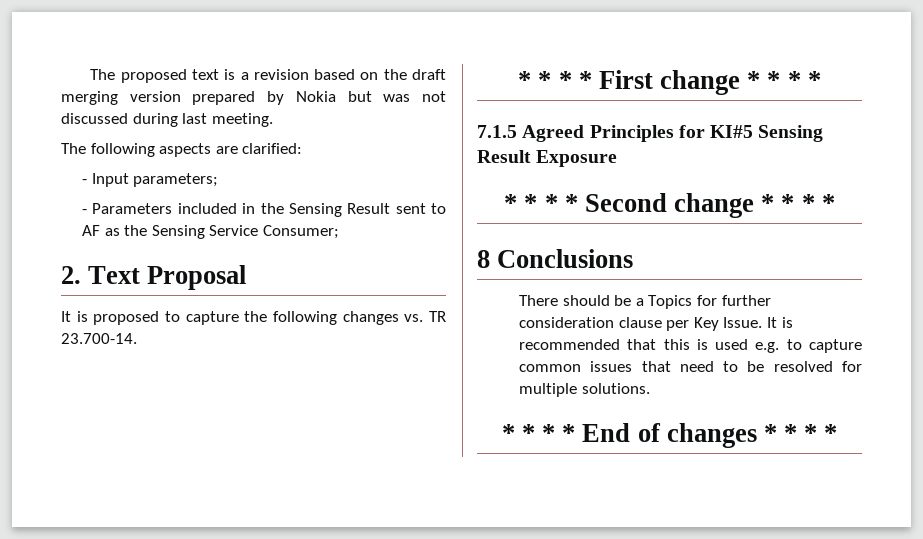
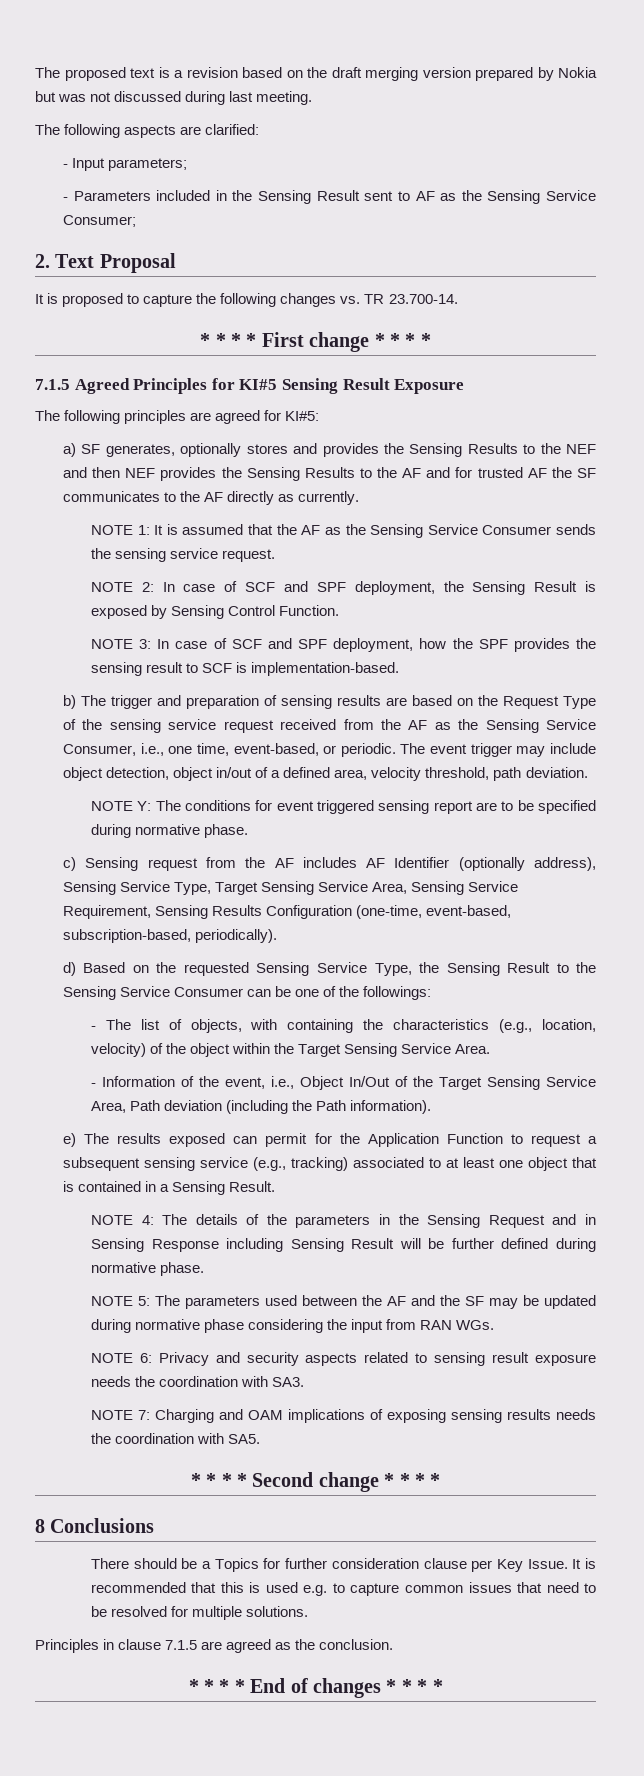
+ The following principles are agreed for KI#5:
+ a) SF generates, optionally stores and provides the Sensing Results to the NEF and then NEF provides the Sensing Results to the AF and for trusted AF the SF communicates to the AF directly as currently.
+ NOTE 1: It is assumed that the AF as the Sensing Service Consumer sends the sensing service request.
+ NOTE 2: In case of SCF and SPF deployment, the Sensing Result is exposed by Sensing Control Function.
+ NOTE 3: In case of SCF and SPF deployment, how the SPF provides the sensing result to SCF is implementation-based.
+ b) The trigger and preparation of sensing results are based on the Request Type of the sensing service request received from the AF as the Sensing Service Consumer, i.e., one time, event-based, or periodic. The event trigger may include object detection, object in/out of a defined area, velocity threshold, path deviation.
+ NOTE Y: The conditions for event triggered sensing report are to be specified during normative phase.
+ c) Sensing request from the AF includes AF Identifier (optionally address), Sensing Service Type, Target Sensing Service Area, Sensing Service Requirement, Sensing Results Configuration (one-time, event-based, subscription-based, periodically).
+ d) Based on the requested Sensing Service Type, the Sensing Result to the Sensing Service Consumer can be one of the followings:
+ - The list of objects, with containing the characteristics (e.g., location, velocity) of the object within the Target Sensing Service Area.
+ - Information of the event, i.e., Object In/Out of the Target Sensing Service Area, Path deviation (including the Path information).
+ e) The results exposed can permit for the Application Function to request a subsequent sensing service (e.g., tracking) associated to at least one object that is contained in a Sensing Result.
+ NOTE 4: The details of the parameters in the Sensing Request and in Sensing Response including Sensing Result will be further defined during normative phase.
+ NOTE 5: The parameters used between the AF and the SF may be updated during normative phase considering the input from RAN WGs.
+ NOTE 6: Privacy and security aspects related to sensing result exposure needs the coordination with SA3.
+ NOTE 7: Charging and OAM implications of exposing sensing results needs the coordination with SA5.
+ Principles in clause 7.1.5 are agreed as the conclusion.

